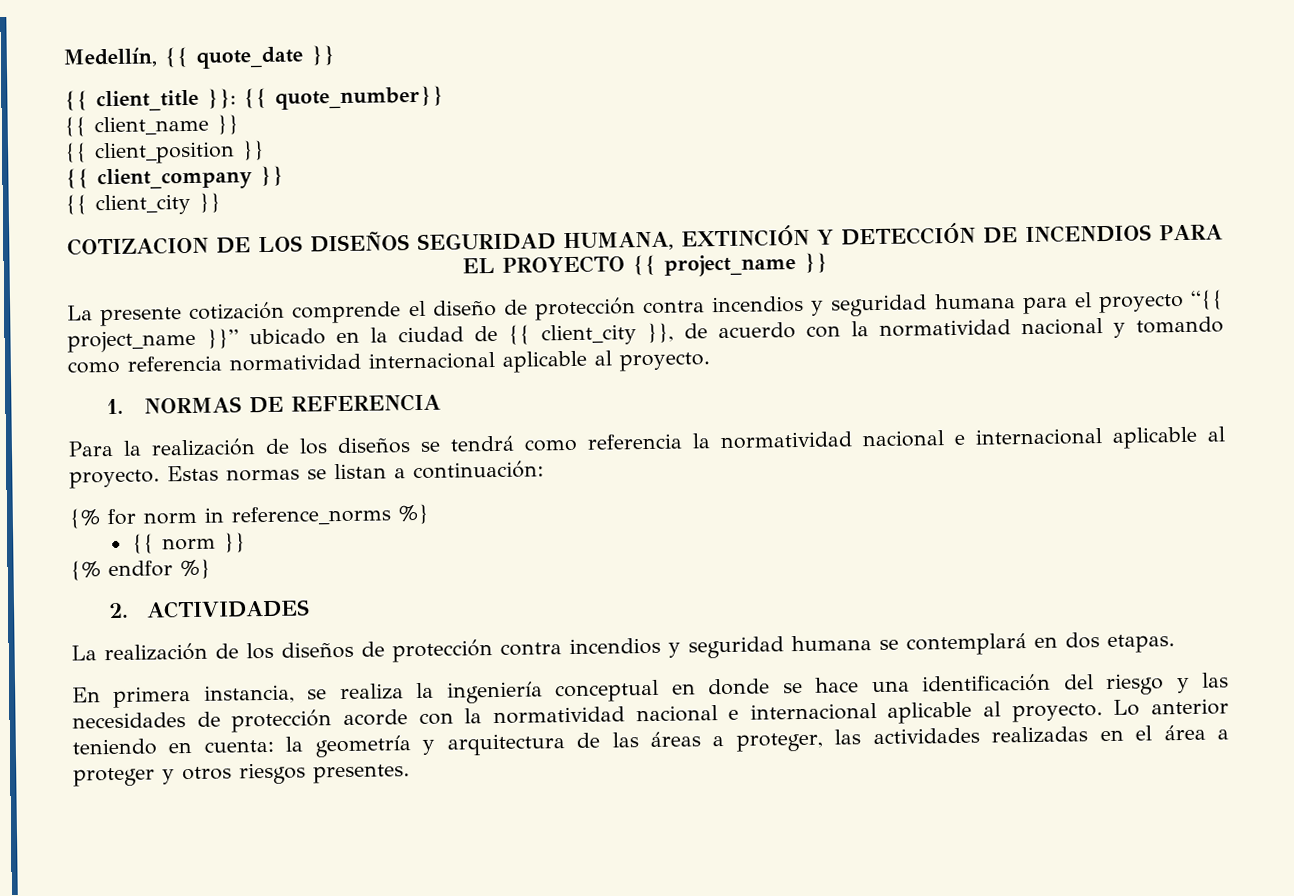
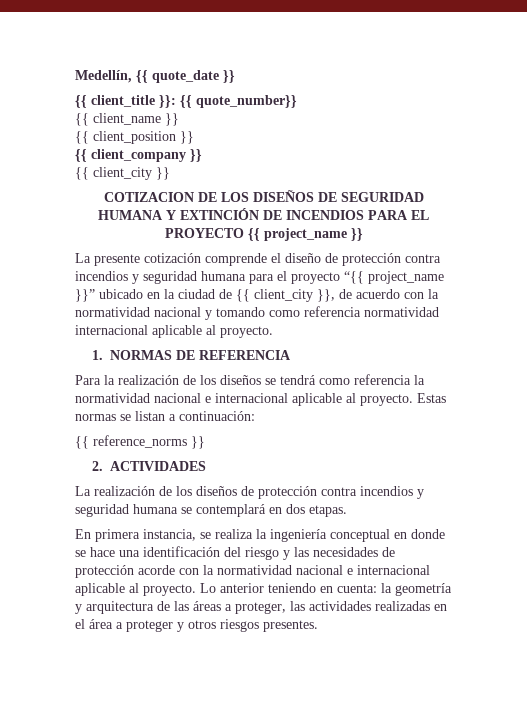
- COTIZACION DE LOS DISEÑOS SEGURIDAD HUMANA, EXTINCIÓN Y DETECCIÓN DE INCENDIOS PARA EL PROYECTO {{ project_name }}
+ COTIZACION DE LOS DISEÑOS DE SEGURIDAD HUMANA Y EXTINCIÓN DE INCENDIOS PARA EL PROYECTO {{ project_name }}
- {% for norm in reference_norms %}
- {{ norm }}
- {% endfor %}
+ {{ reference_norms }}

